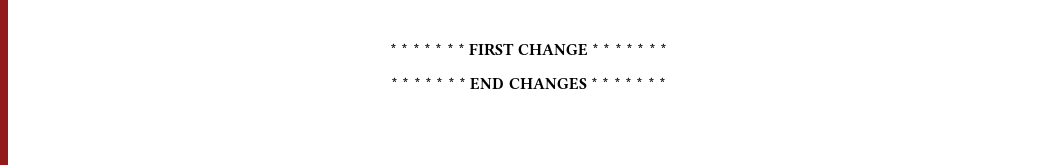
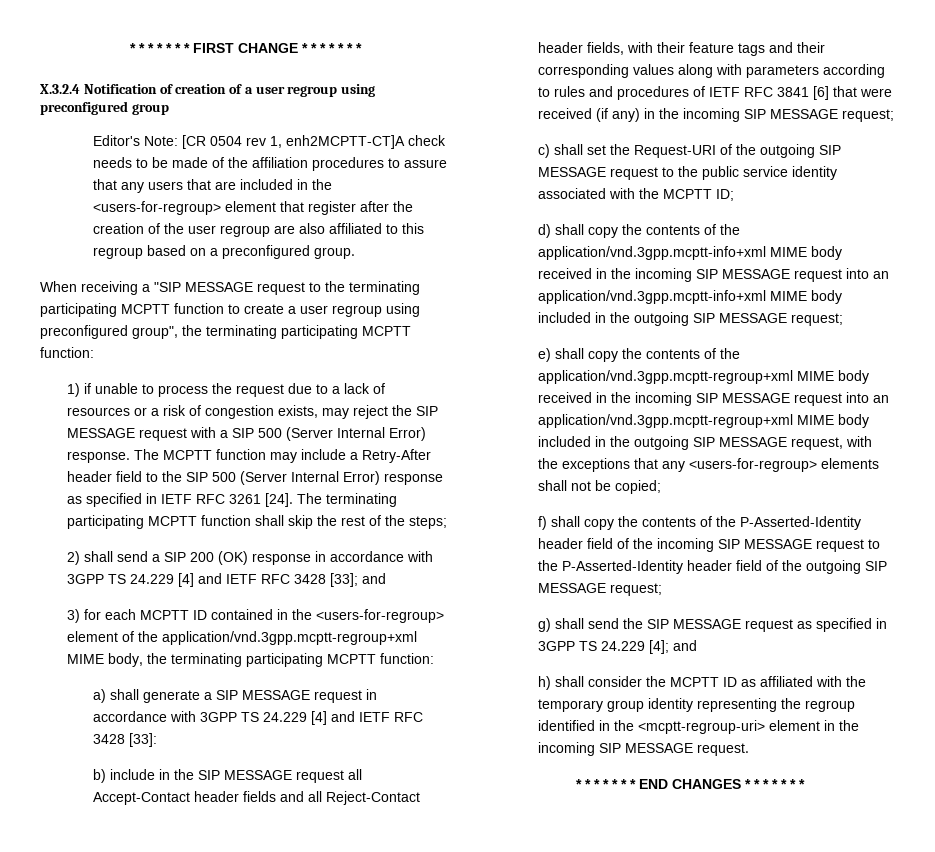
+ X.3.2.4 Notification of creation of a user regroup using preconfigured group
+ Editor's Note: [CR 0504 rev 1, enh2MCPTT-CT]A check needs to be made of the affiliation procedures to assure that any users that are included in the <users-for-regroup> element that register after the creation of the user regroup are also affiliated to this regroup based on a preconfigured group.
+ When receiving a "SIP MESSAGE request to the terminating participating MCPTT function to create a user regroup using preconfigured group", the terminating participating MCPTT function:
+ 1) if unable to process the request due to a lack of resources or a risk of congestion exists, may reject the SIP MESSAGE request with a SIP 500 (Server Internal Error) response. The MCPTT function may include a Retry-After header field to the SIP 500 (Server Internal Error) response as specified in IETF RFC 3261 [24]. The terminating participating MCPTT function shall skip the rest of the steps;
+ 2) shall send a SIP 200 (OK) response in accordance with 3GPP TS 24.229 [4] and IETF RFC 3428 [33]; and
+ 3) for each MCPTT ID contained in the <users-for-regroup> element of the application/vnd.3gpp.mcptt-regroup+xml MIME body, the terminating participating MCPTT function:
+ a) shall generate a SIP MESSAGE request in accordance with 3GPP TS 24.229 [4] and IETF RFC 3428 [33]:
+ b) include in the SIP MESSAGE request all Accept-Contact header fields and all Reject-Contact header fields, with their feature tags and their corresponding values along with parameters according to rules and procedures of IETF RFC 3841 [6] that were received (if any) in the incoming SIP MESSAGE request;
+ c) shall set the Request-URI of the outgoing SIP MESSAGE request to the public service identity associated with the MCPTT ID;
+ d) shall copy the contents of the application/vnd.3gpp.mcptt-info+xml MIME body received in the incoming SIP MESSAGE request into an application/vnd.3gpp.mcptt-info+xml MIME body included in the outgoing SIP MESSAGE request;
+ e) shall copy the contents of the application/vnd.3gpp.mcptt-regroup+xml MIME body received in the incoming SIP MESSAGE request into an application/vnd.3gpp.mcptt-regroup+xml MIME body included in the outgoing SIP MESSAGE request, with the exceptions that any <users-for-regroup> elements shall not be copied;
+ f) shall copy the contents of the P-Asserted-Identity header field of the incoming SIP MESSAGE request to the P-Asserted-Identity header field of the outgoing SIP MESSAGE request;
+ g) shall send the SIP MESSAGE request as specified in 3GPP TS 24.229 [4]; and
+ h) shall consider the MCPTT ID as affiliated with the temporary group identity representing the regroup identified in the <mcptt-regroup-uri> element in the incoming SIP MESSAGE request.

